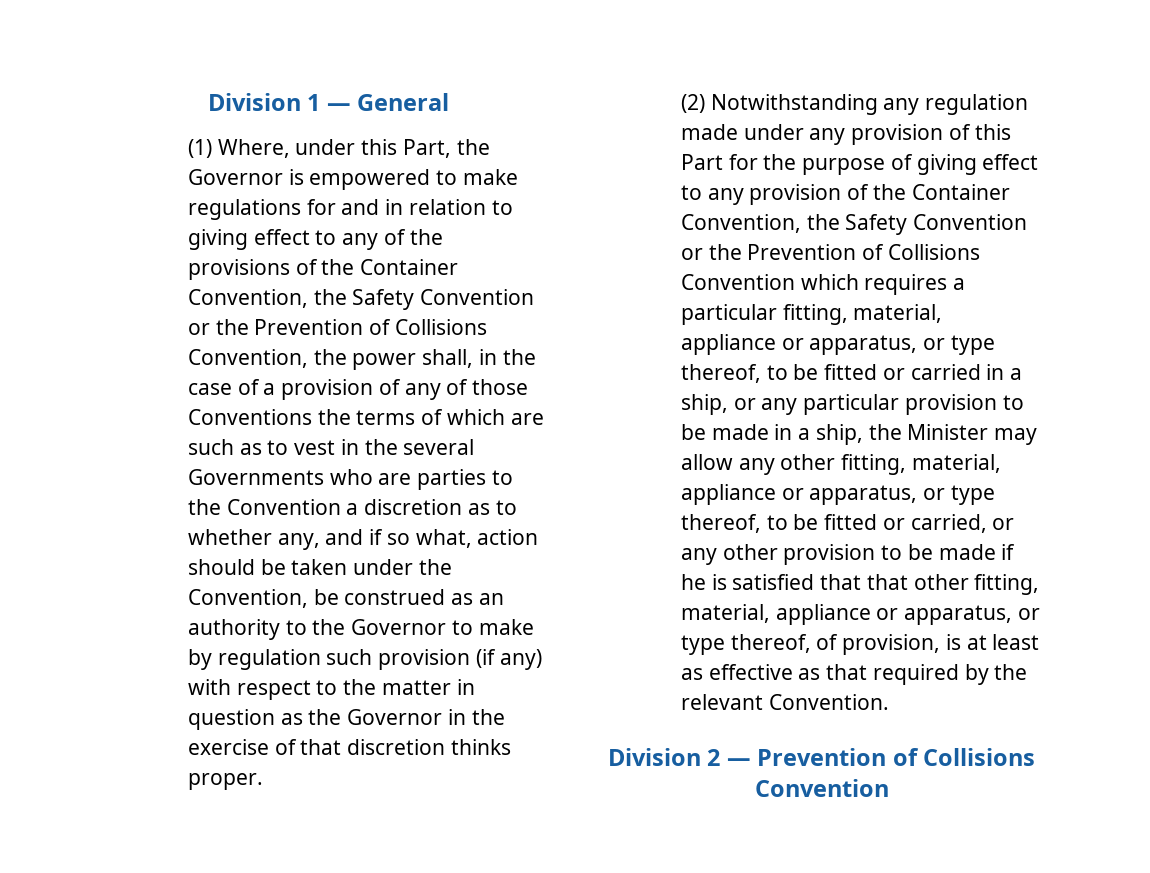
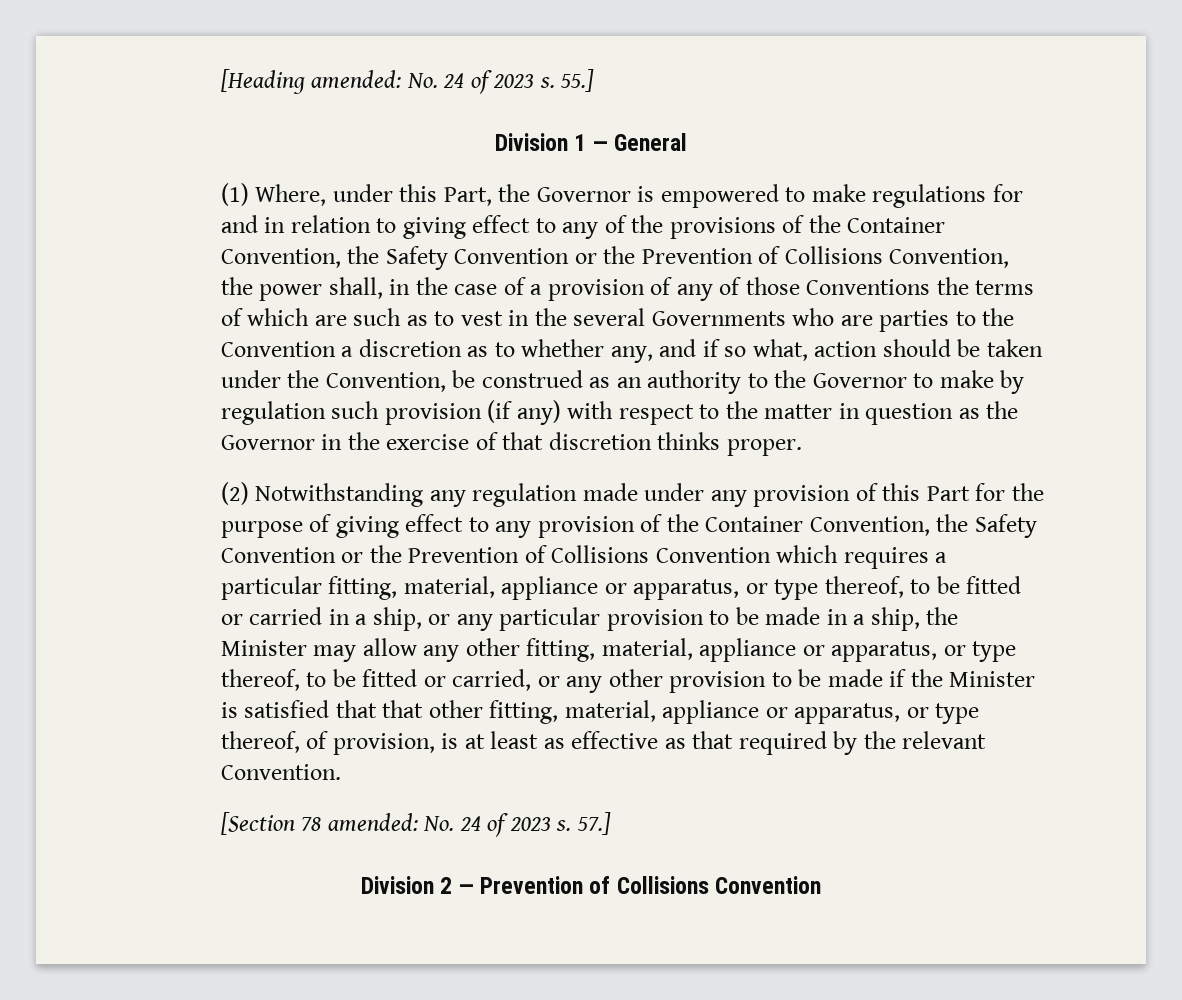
+ [Heading amended: No. 24 of 2023 s. 55.]
- (2) Notwithstanding any regulation made under any provision of this Part for the purpose of giving effect to any provision of the Container Convention, the Safety Convention or the Prevention of Collisions Convention which requires a particular fitting, material, appliance or apparatus, or type thereof, to be fitted or carried in a ship, or any particular provision to be made in a ship, the Minister may allow any other fitting, material, appliance or apparatus, or type thereof, to be fitted or carried, or any other provision to be made if he is satisfied that that other fitting, material, appliance or apparatus, or type thereof, of provision, is at least as effective as that required by the relevant Convention.
+ (2) Notwithstanding any regulation made under any provision of this Part for the purpose of giving effect to any provision of the Container Convention, the Safety Convention or the Prevention of Collisions Convention which requires a particular fitting, material, appliance or apparatus, or type thereof, to be fitted or carried in a ship, or any particular provision to be made in a ship, the Minister may allow any other fitting, material, appliance or apparatus, or type thereof, to be fitted or carried, or any other provision to be made if the Minister is satisfied that that other fitting, material, appliance or apparatus, or type thereof, of provision, is at least as effective as that required by the relevant Convention.
+ [Section 78 amended: No. 24 of 2023 s. 57.]

